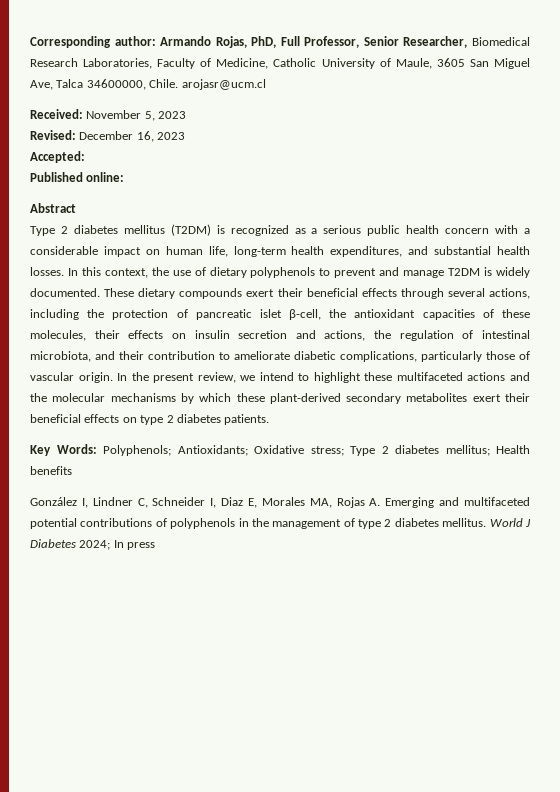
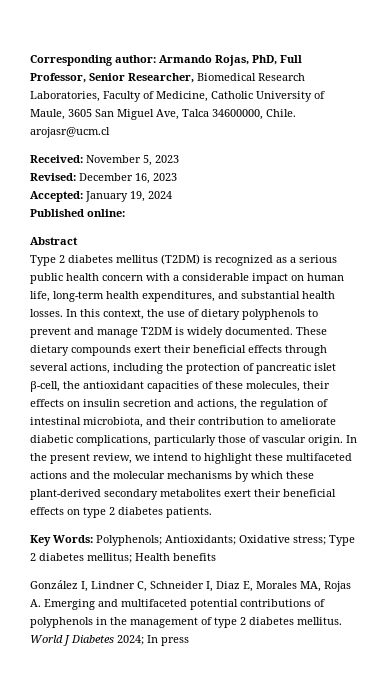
- Accepted:
+ Accepted: January 19, 2024

